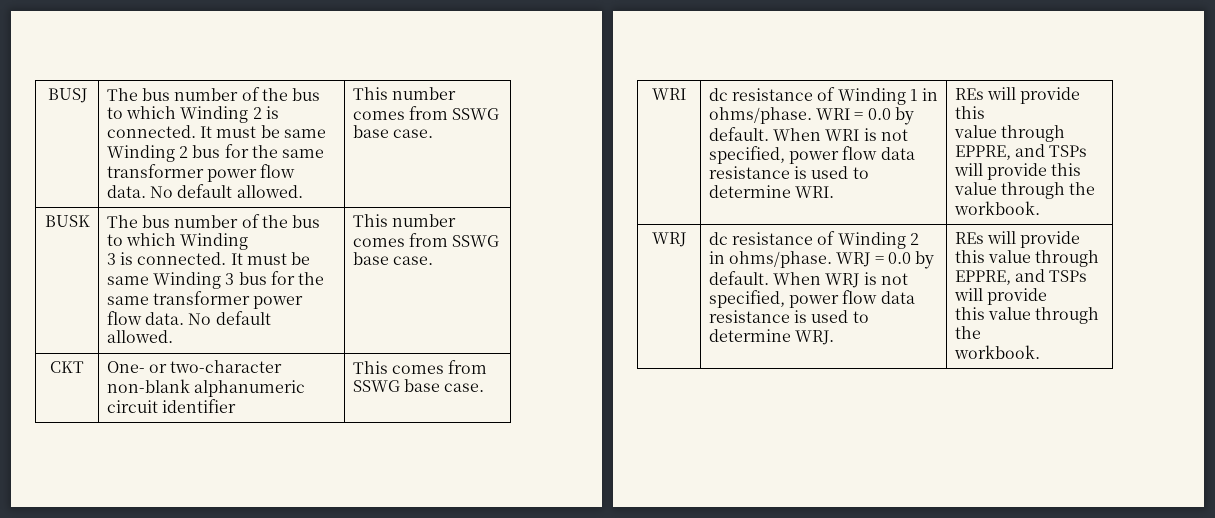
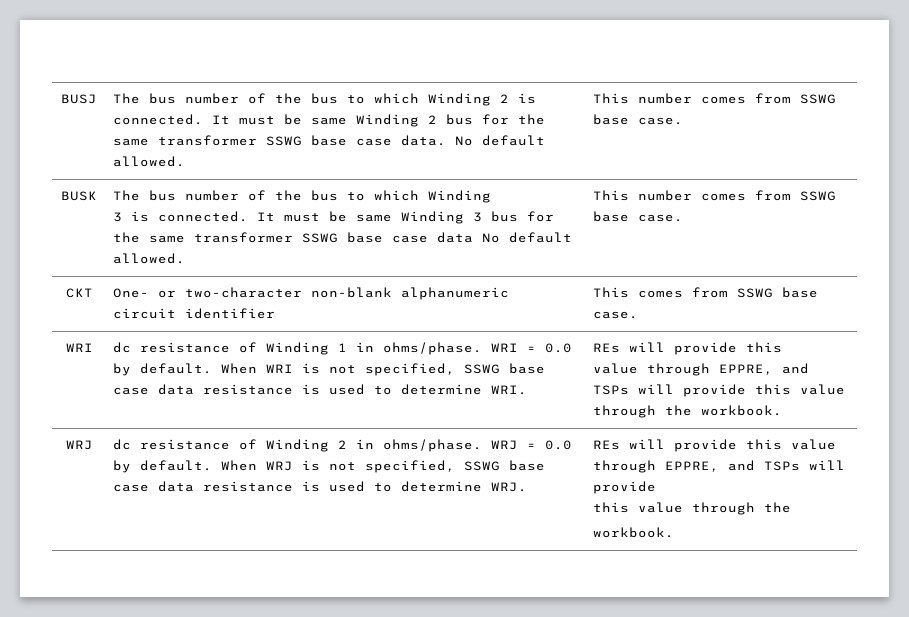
- BUSJ | The bus number of the bus to which Winding 2 is connected. It must be same Winding 2 bus for the same transformer power flow data. No default allowed. | This number comes from SSWG base case.
+ BUSJ | The bus number of the bus to which Winding 2 is connected. It must be same Winding 2 bus for the same transformer SSWG base case data. No default allowed. | This number comes from SSWG base case.
  BUSK | The bus number of the bus to which Winding
- 3 is connected. It must be same Winding 3 bus for the same transformer power flow data. No default allowed. | This number comes from SSWG base case.
+ 3 is connected. It must be same Winding 3 bus for the same transformer SSWG base case data No default allowed. | This number comes from SSWG base case.
- When WRI is not specified, power flow data resistance is used to determine WRI.
+ When WRI is not specified, SSWG base case data resistance is used to determine WRI.
- When WRJ is not specified, power flow data resistance is used to determine WRJ.
+ When WRJ is not specified, SSWG base case data resistance is used to determine WRJ.

